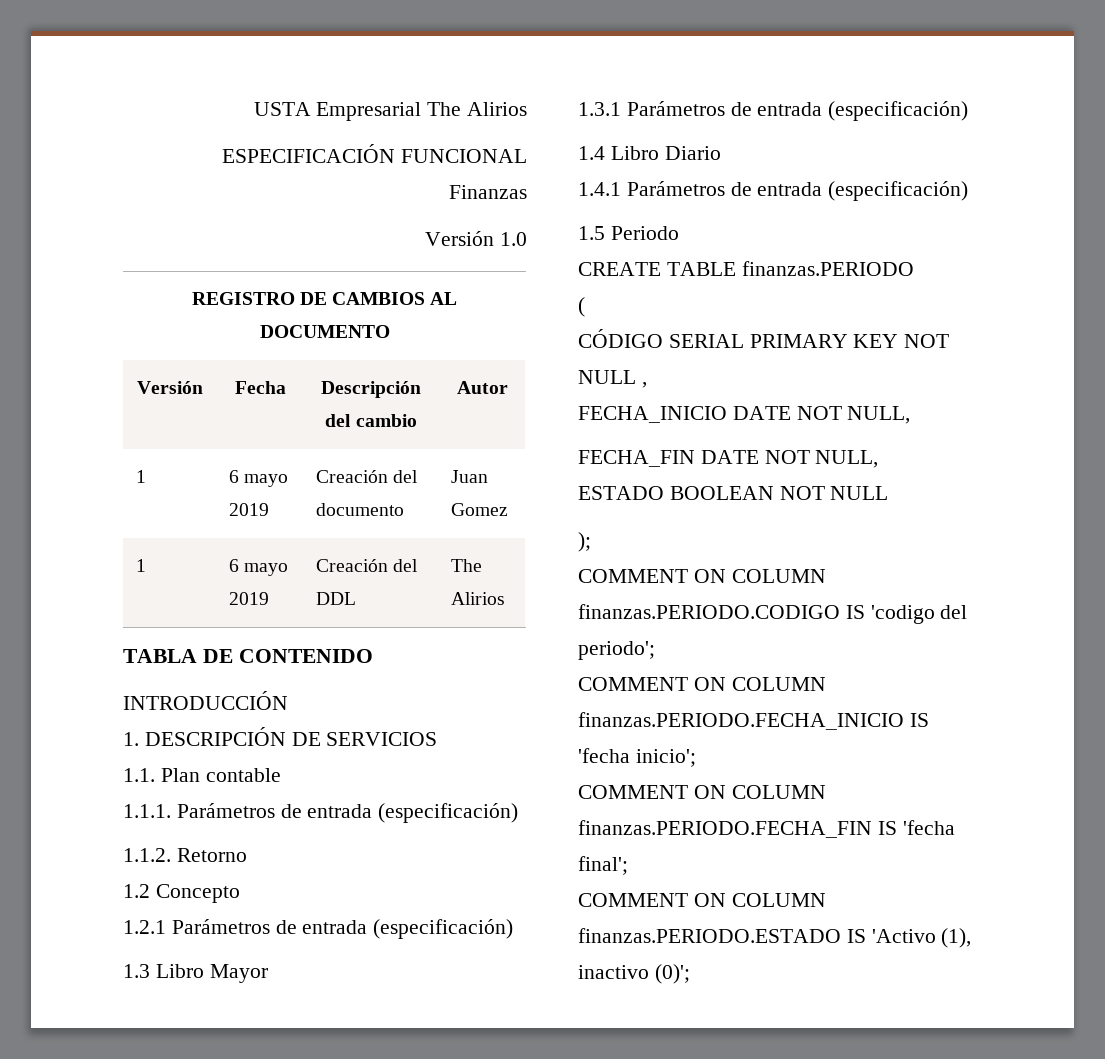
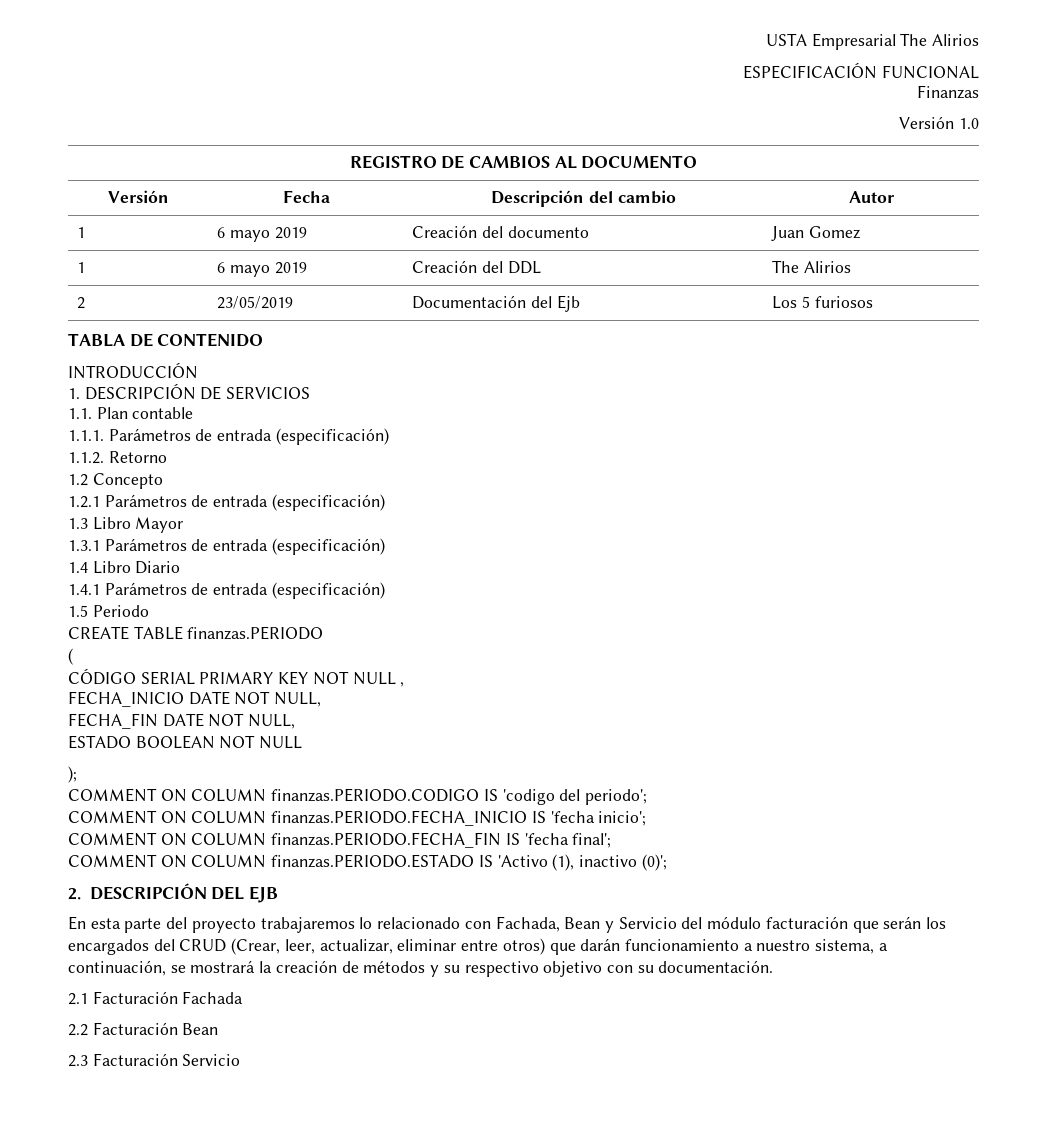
+ 2 | 23/05/2019 | Documentación del Ejb | Los 5 furiosos
+ 2. DESCRIPCIÓN DEL EJB
+ En esta parte del proyecto trabajaremos lo relacionado con Fachada, Bean y Servicio del módulo facturación que serán los encargados del CRUD (Crear, leer, actualizar, eliminar entre otros) que darán funcionamiento a nuestro sistema, a continuación, se mostrará la creación de métodos y su respectivo objetivo con su documentación.
+ 2.1 Facturación Fachada
+ 2.2 Facturación Bean
+ 2.3 Facturación Servicio

